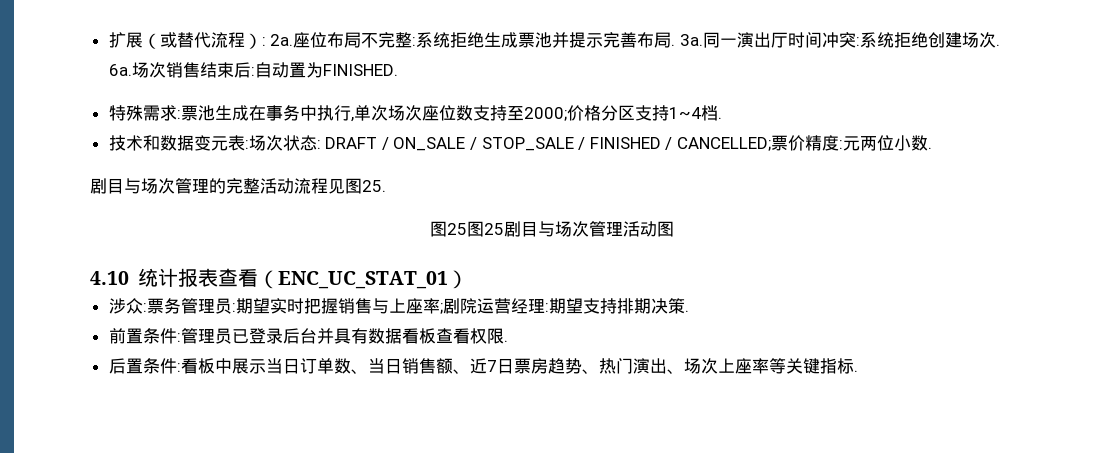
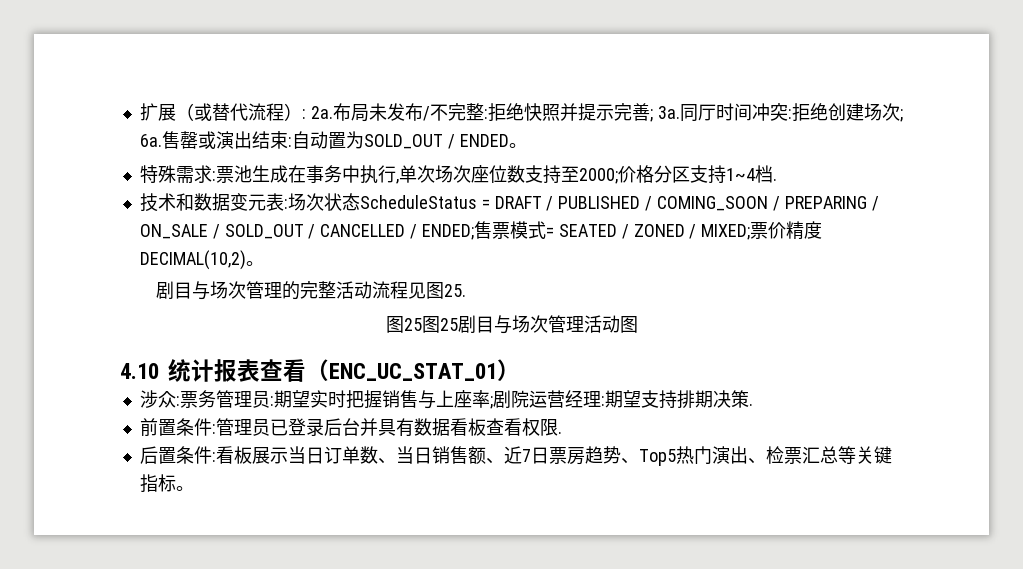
- 座位布局不完整:系统拒绝生成票池并提示完善布局. 3a.同一演出厅时间冲突:系统拒绝创建场次. 6a.场次销售结束后:自动置为FINISHED.
+ 布局未发布/不完整:拒绝快照并提示完善; 3a.同厅时间冲突:拒绝创建场次; 6a.售罄或演出结束:自动置为SOLD_OUT / ENDED。
- 技术和数据变元表:场次状态: DRAFT / ON_SALE / STOP_SALE / FINISHED / CANCELLED;票价精度:元两位小数.
+ 技术和数据变元表:场次状态ScheduleStatus = DRAFT / PUBLISHED / COMING_SOON / PREPARING / ON_SALE / SOLD_OUT / CANCELLED / ENDED;售票模式= SEATED / ZONED / MIXED;票价精度DECIMAL(10,2)。
- 后置条件:看板中展示当日订单数、当日销售额、近7日票房趋势、热门演出、场次上座率等关键指标.
+ 后置条件:看板展示当日订单数、当日销售额、近7日票房趋势、Top5热门演出、检票汇总等关键指标。

